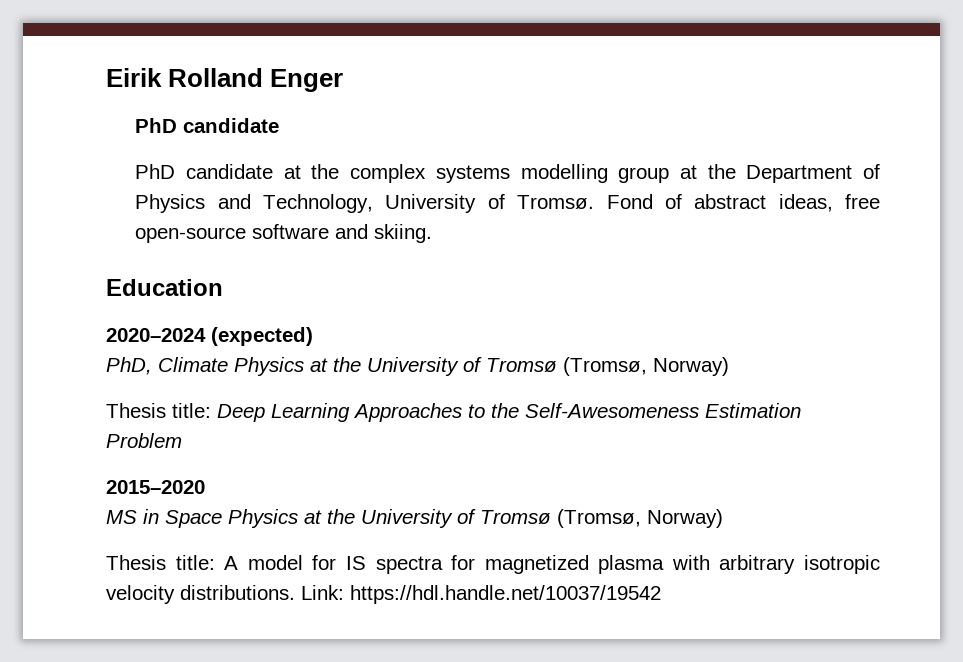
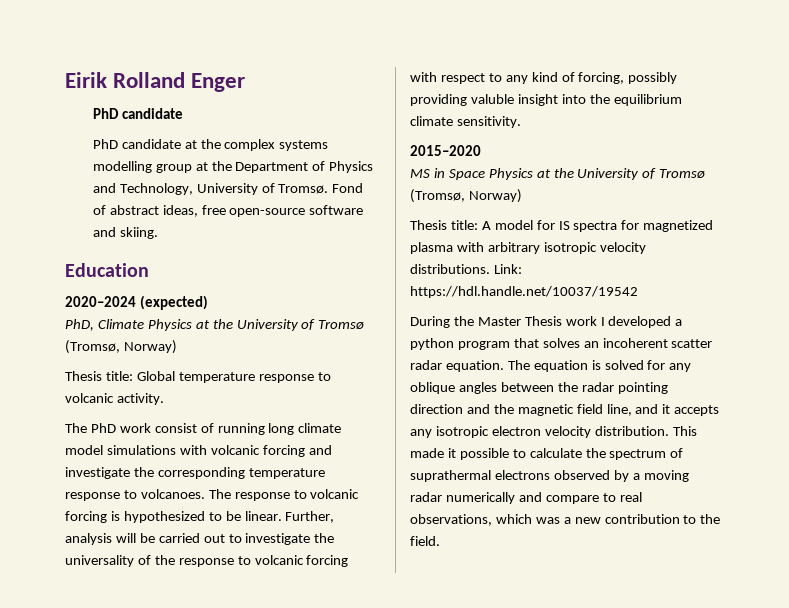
- Thesis title: Deep Learning Approaches to the Self-Awesomeness Estimation Problem
+ Thesis title: Global temperature response to volcanic activity.
+ The PhD work consist of running long climate model simulations with volcanic forcing and investigate the corresponding temperature response to volcanoes. The response to volcanic forcing is hypothesized to be linear. Further, analysis will be carried out to investigate the universality of the response to volcanic forcing with respect to any kind of forcing, possibly providing valuble insight into the equilibrium climate sensitivity.
+ During the Master Thesis work I developed a python program that solves an incoherent scatter radar equation. The equation is solved for any oblique angles between the radar pointing direction and the magnetic field line, and it accepts any isotropic electron velocity distribution. This made it possible to calculate the spectrum of suprathermal electrons observed by a moving radar numerically and compare to real observations, which was a new contribution to the field.

